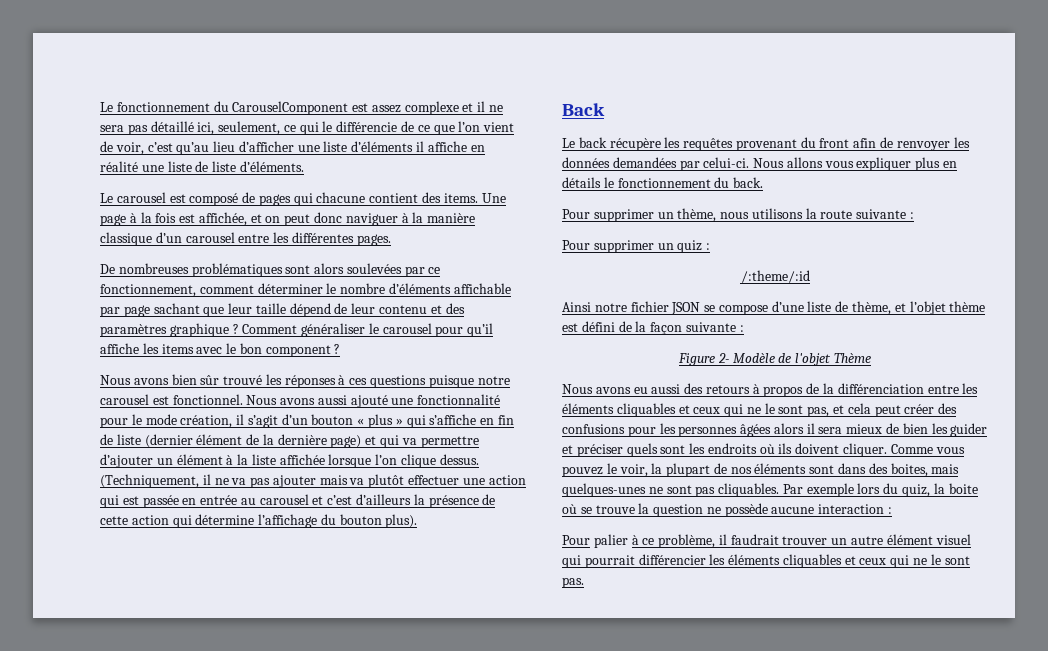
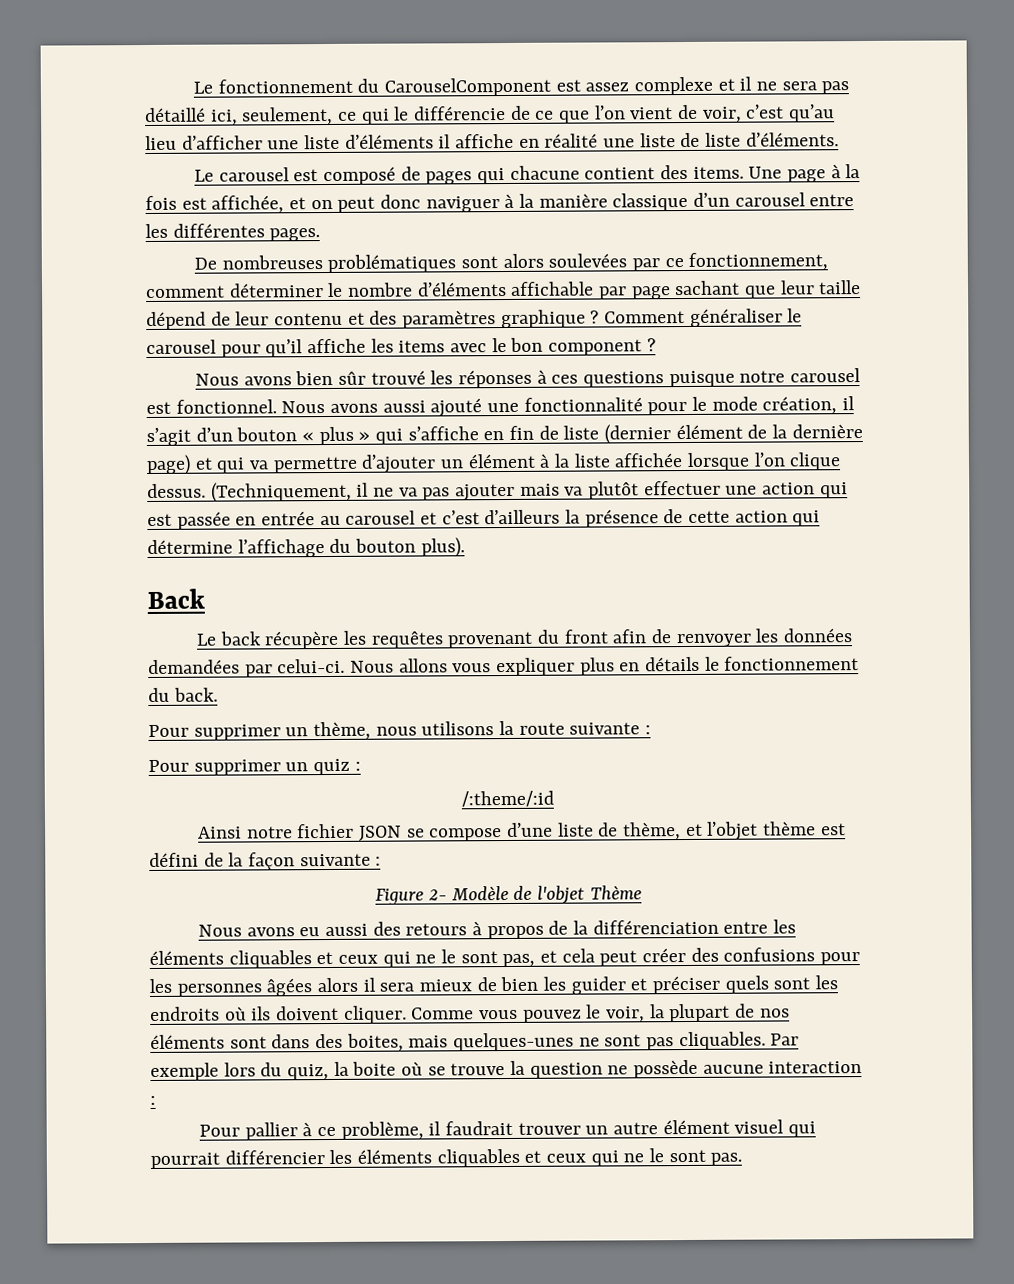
- Pour palier à ce problème, il faudrait trouver un autre élément visuel qui pourrait différencier les éléments cliquables et ceux qui ne le sont pas.
+ Pour pallier à ce problème, il faudrait trouver un autre élément visuel qui pourrait différencier les éléments cliquables et ceux qui ne le sont pas.

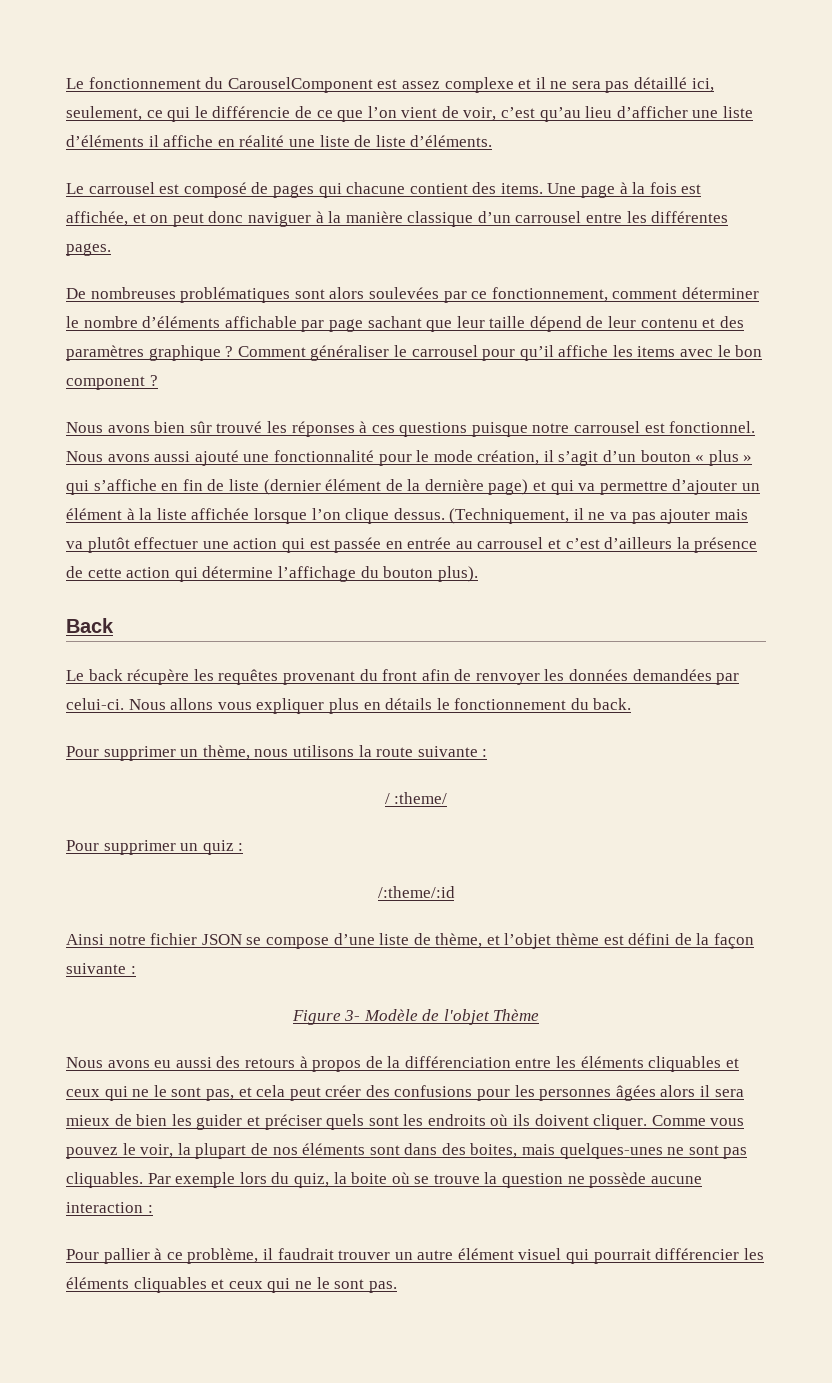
- Le carousel est composé de pages qui chacune contient des items.
+ Le carrousel est composé de pages qui chacune contient des items.
- Une page à la fois est affichée, et on peut donc naviguer à la manière classique d’un carousel entre les différentes pages.
+ Une page à la fois est affichée, et on peut donc naviguer à la manière classique d’un carrousel entre les différentes pages.
- Comment généraliser le carousel pour qu’il affiche les items avec le bon component ?
+ Comment généraliser le carrousel pour qu’il affiche les items avec le bon component ?
- Nous avons bien sûr trouvé les réponses à ces questions puisque notre carousel est fonctionnel.
+ Nous avons bien sûr trouvé les réponses à ces questions puisque notre carrousel est fonctionnel.
- (Techniquement, il ne va pas ajouter mais va plutôt effectuer une action qui est passée en entrée au carousel et c’est d’ailleurs la présence de cette action qui détermine l’affichage du bouton plus).
+ (Techniquement, il ne va pas ajouter mais va plutôt effectuer une action qui est passée en entrée au carrousel et c’est d’ailleurs la présence de cette action qui détermine l’affichage du bouton plus).
+ / :theme/
- Figure 2- Modèle de l'objet Thème
+ Figure 3- Modèle de l'objet Thème

